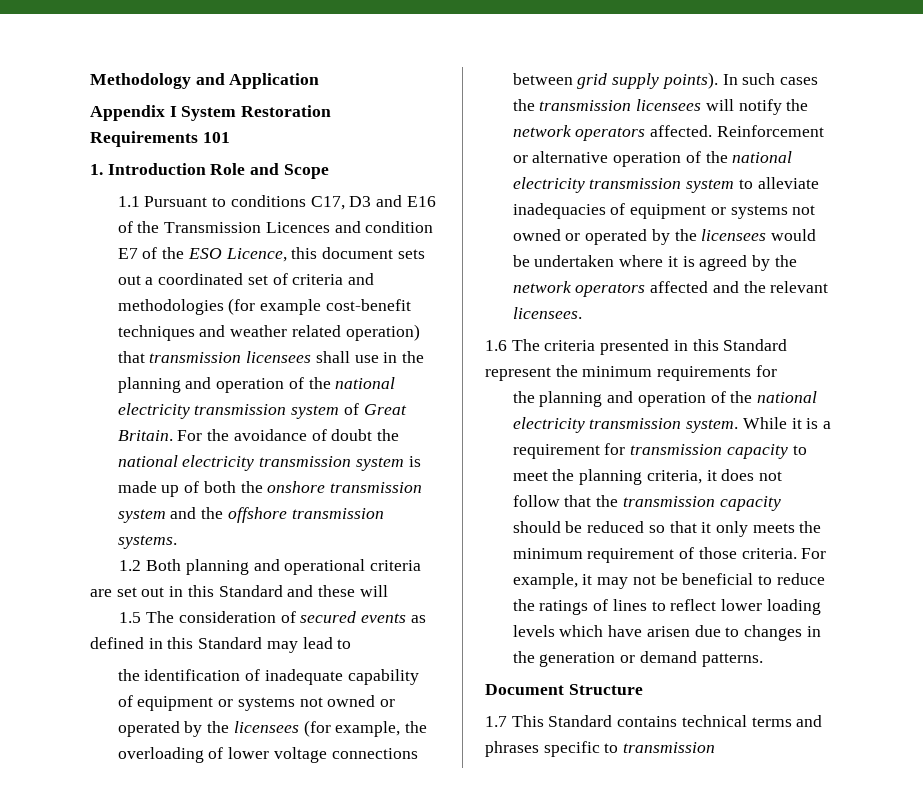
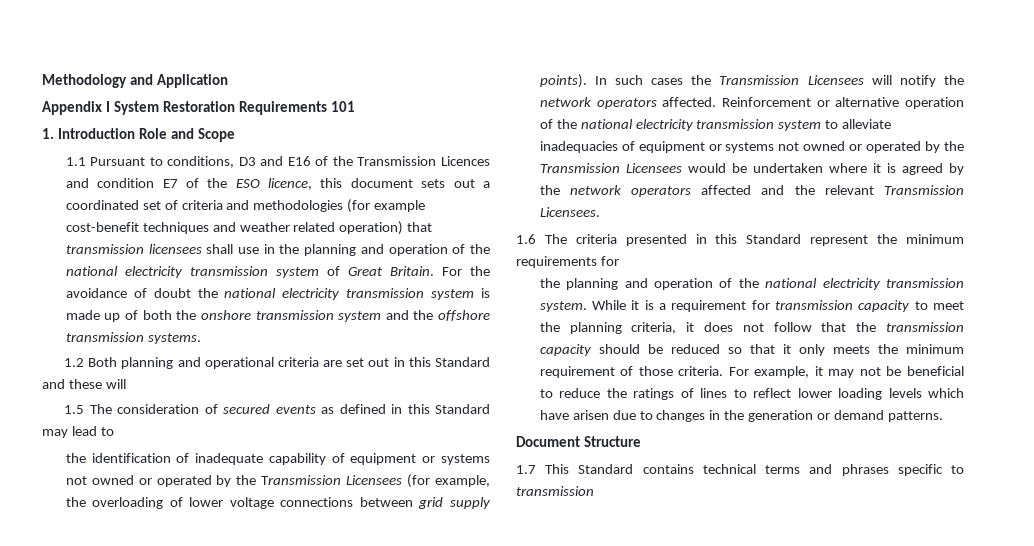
- 1.1 Pursuant to conditions C17, D3 and E16 of the Transmission Licences and condition E7 of the ESO Licence, this document sets out a coordinated set of criteria and methodologies (for example cost-benefit techniques and weather related operation) that transmission licensees shall use in the planning and operation of the national electricity transmission system of Great Britain.
+ 1.1 Pursuant to conditions, D3 and E16 of the Transmission Licences and condition E7 of the ESO licence, this document sets out a coordinated set of criteria and methodologies (for example cost-benefit techniques and weather related operation) that transmission licensees shall use in the planning and operation of the national electricity transmission system of Great Britain.
- the identification of inadequate capability of equipment or systems not owned or operated by the licensees (for example, the overloading of lower voltage connections between grid supply points).
+ the identification of inadequate capability of equipment or systems not owned or operated by the Transmission Licensees (for example, the overloading of lower voltage connections between grid supply points).
- In such cases the transmission licensees will notify the network operators affected.
+ In such cases the Transmission Licensees will notify the network operators affected.
- Reinforcement or alternative operation of the national electricity transmission system to alleviate inadequacies of equipment or systems not owned or operated by the licensees would be undertaken where it is agreed by the network operators affected and the relevant licensees.
+ Reinforcement or alternative operation of the national electricity transmission system to alleviate inadequacies of equipment or systems not owned or operated by the Transmission Licensees would be undertaken where it is agreed by the network operators affected and the relevant Transmission Licensees.

